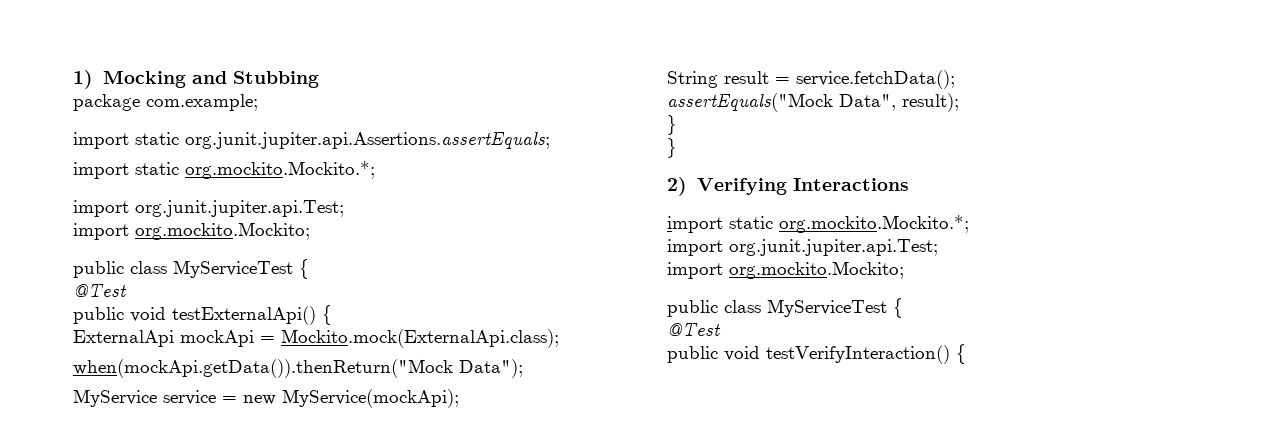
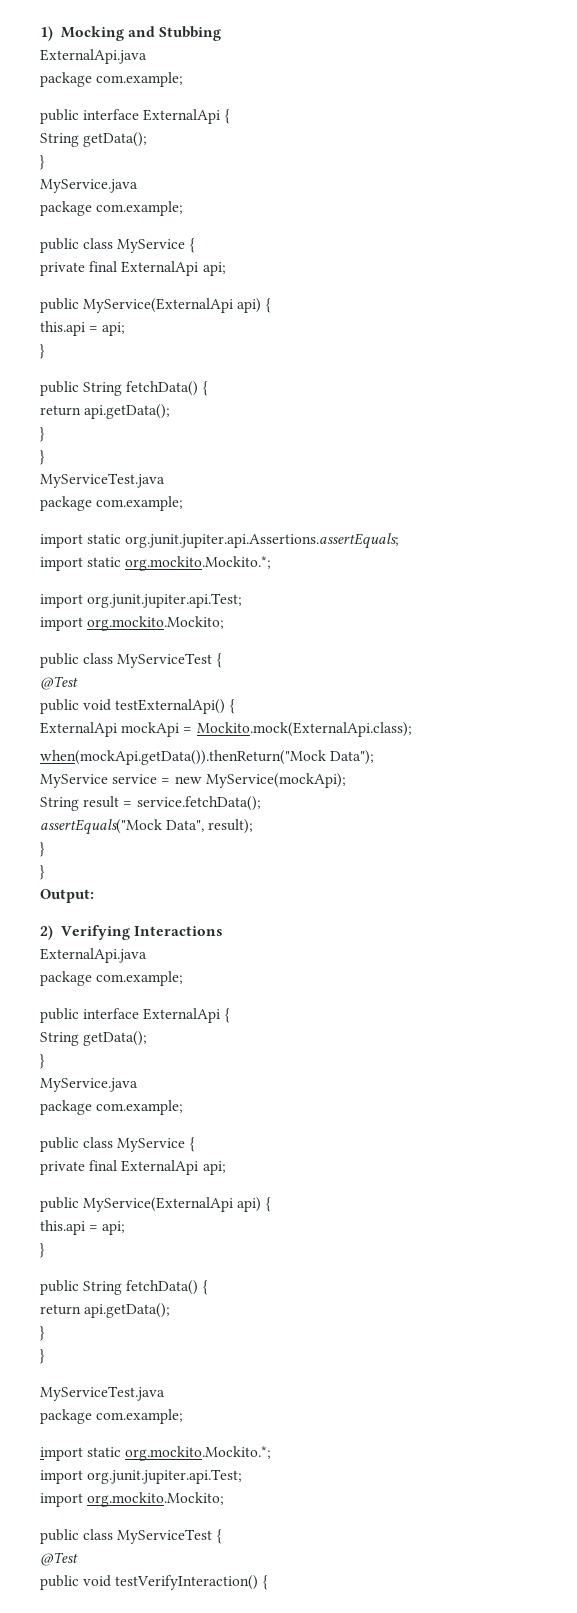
  1) Mocking and Stubbing
+ ExternalApi.java
+ package com.example;
+ public interface ExternalApi {
+ String getData();
+ }
+ MyService.java
+ package com.example;
+ public class MyService {
+ private final ExternalApi api;
+ public MyService(ExternalApi api) {
+ this.api = api;
+ }
+ public String fetchData() {
+ return api.getData();
+ }
+ }
+ MyServiceTest.java
+ Output:
  2) Verifying Interactions
+ ExternalApi.java
+ package com.example;
+ public interface ExternalApi {
+ String getData();
+ }
+ MyService.java
+ package com.example;
+ public class MyService {
+ private final ExternalApi api;
+ public MyService(ExternalApi api) {
+ this.api = api;
+ }
+ public String fetchData() {
+ return api.getData();
+ }
+ }
+ MyServiceTest.java
+ package com.example;

